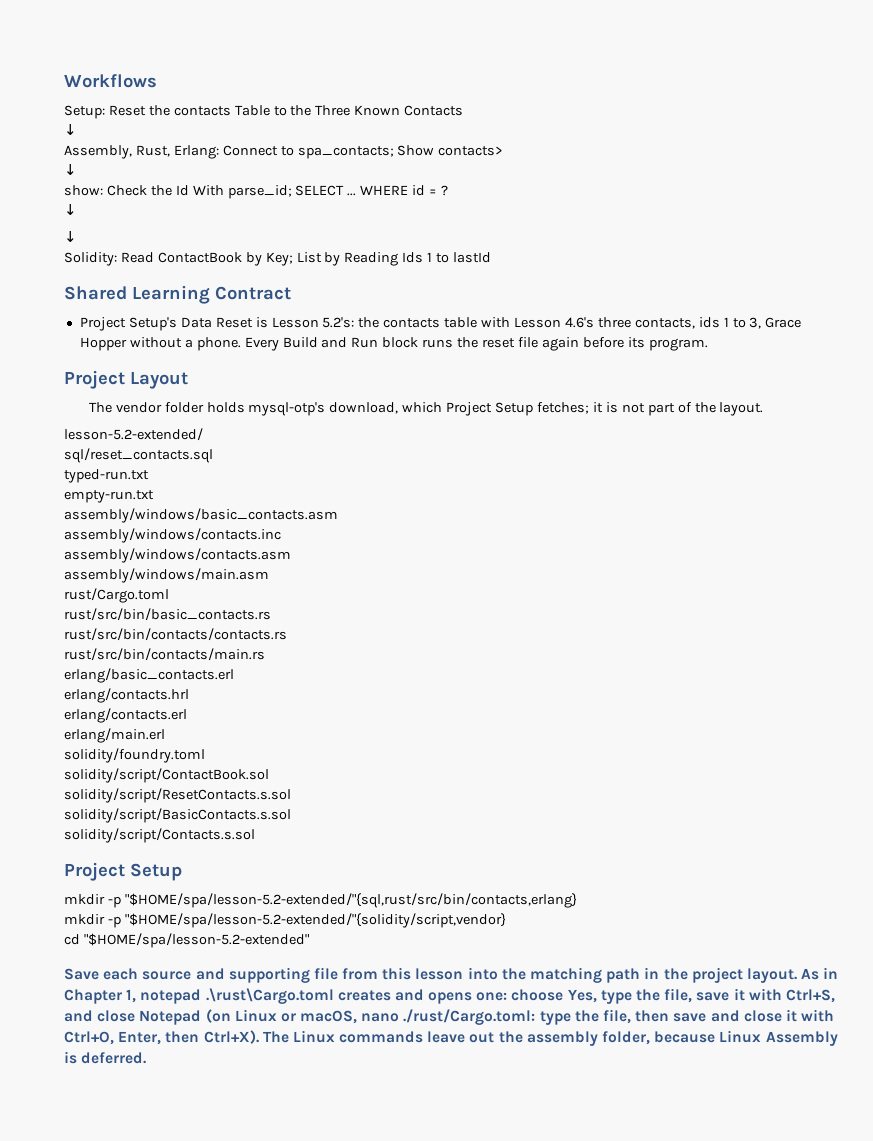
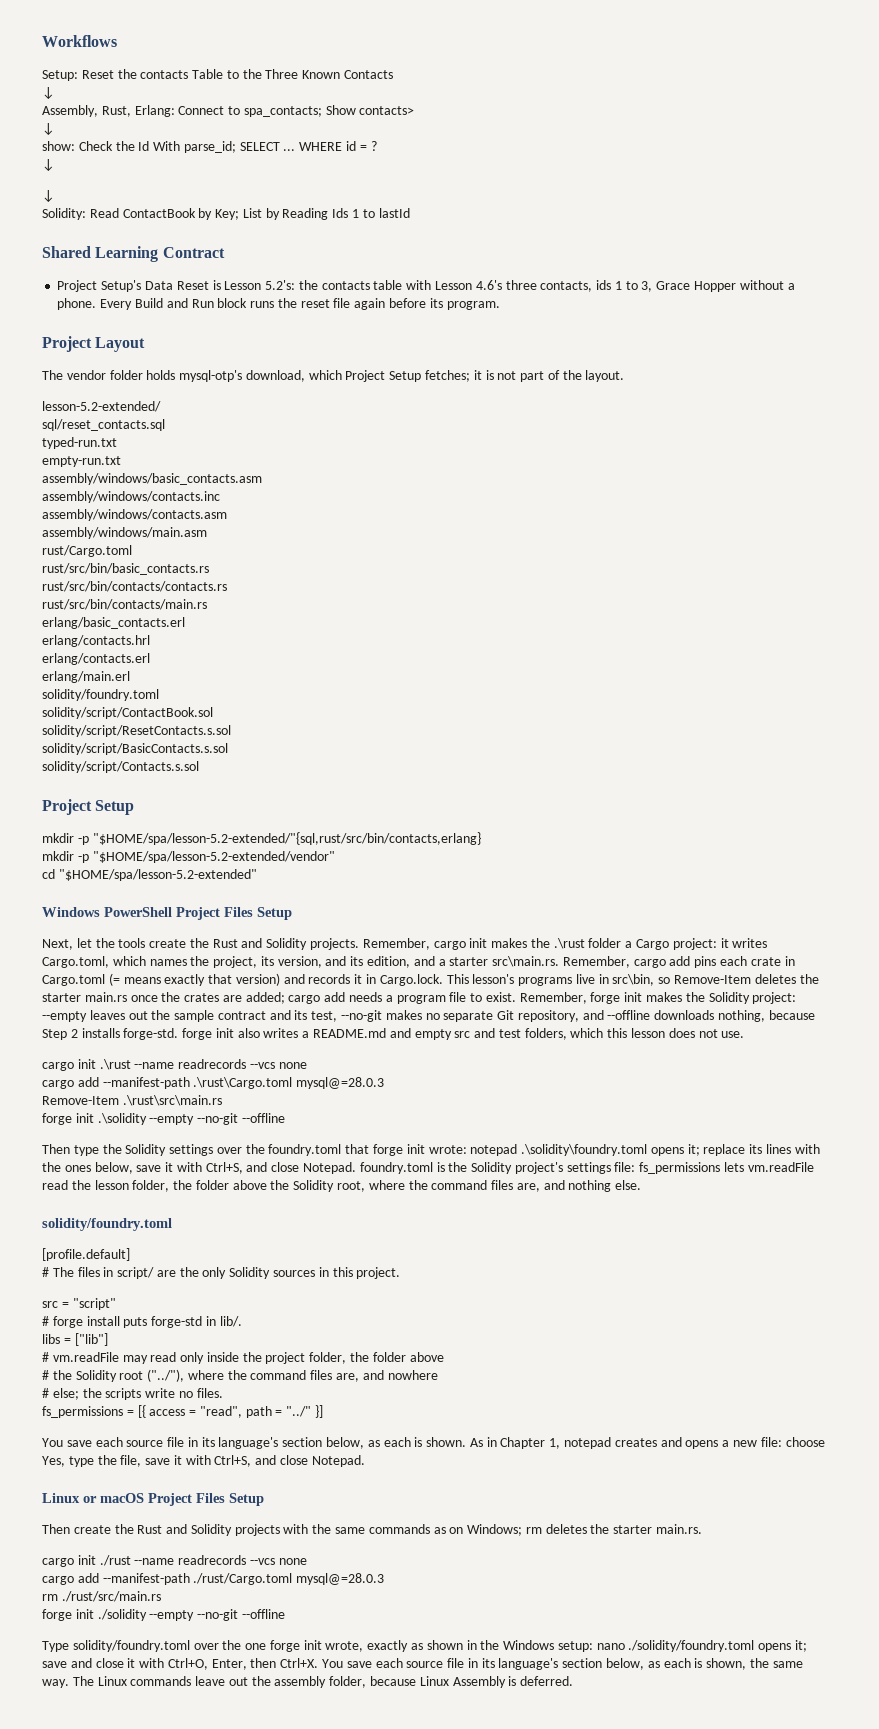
- mkdir -p "$HOME/spa/lesson-5.2-extended/"{solidity/script,vendor}
+ mkdir -p "$HOME/spa/lesson-5.2-extended/vendor"
- Save each source and supporting file from this lesson into the matching path in the project layout.
+ Windows PowerShell Project Files Setup
+ Next, let the tools create the Rust and Solidity projects. Remember, cargo init makes the .\rust folder a Cargo project: it writes Cargo.toml, which names the project, its version, and its edition, and a starter src\main.rs. Remember, cargo add pins each crate in Cargo.toml (= means exactly that version) and records it in Cargo.lock. This lesson's programs live in src\bin, so Remove-Item deletes the starter main.rs once the crates are added; cargo add needs a program file to exist. Remember, forge init makes the Solidity project: --empty leaves out the sample contract and its test, --no-git makes no separate Git repository, and --offline downloads nothing, because Step 2 installs forge-std. forge init also writes a README.md and empty src and test folders, which this lesson does not use.
+ cargo init .\rust --name readrecords --vcs none
+ cargo add --manifest-path .\rust\Cargo.toml mysql@=28.0.3
+ Remove-Item .\rust\src\main.rs
+ forge init .\solidity --empty --no-git --offline
+ Then type the Solidity settings over the foundry.toml that forge init wrote: notepad .\solidity\foundry.toml opens it; replace its lines with the ones below, save it with Ctrl+S, and close Notepad. foundry.toml is the Solidity project's settings file: fs_permissions lets vm.readFile read the lesson folder, the folder above the Solidity root, where the command files are, and nothing else.
+ solidity/foundry.toml
+ [profile.default]
+ # The files in script/ are the only Solidity sources in this project.
+ src = "script"
+ # forge install puts forge-std in lib/.
+ libs = ["lib"]
+ # vm.readFile may read only inside the project folder, the folder above
+ # the Solidity root ("../"), where the command files are, and nowhere
+ # else; the scripts write no files.
+ fs_permissions = [{ access = "read", path = "../" }]
+ You save each source file in its language's section below, as each is shown.
- As in Chapter 1, notepad .\rust\Cargo.toml creates and opens one: choose Yes, type the file, save it with Ctrl+S, and close Notepad (on Linux or macOS, nano ./rust/Cargo.toml: type the file, then save and close it with Ctrl+O, Enter, then Ctrl+X).
+ As in Chapter 1, notepad creates and opens a new file: choose Yes, type the file, save it with Ctrl+S, and close Notepad.
+ Linux or macOS Project Files Setup
+ Then create the Rust and Solidity projects with the same commands as on Windows; rm deletes the starter main.rs.
+ cargo init ./rust --name readrecords --vcs none
+ cargo add --manifest-path ./rust/Cargo.toml mysql@=28.0.3
+ rm ./rust/src/main.rs
+ forge init ./solidity --empty --no-git --offline
+ Type solidity/foundry.toml over the one forge init wrote, exactly as shown in the Windows setup: nano ./solidity/foundry.toml opens it; save and close it with Ctrl+O, Enter, then Ctrl+X. You save each source file in its language's section below, as each is shown, the same way.

